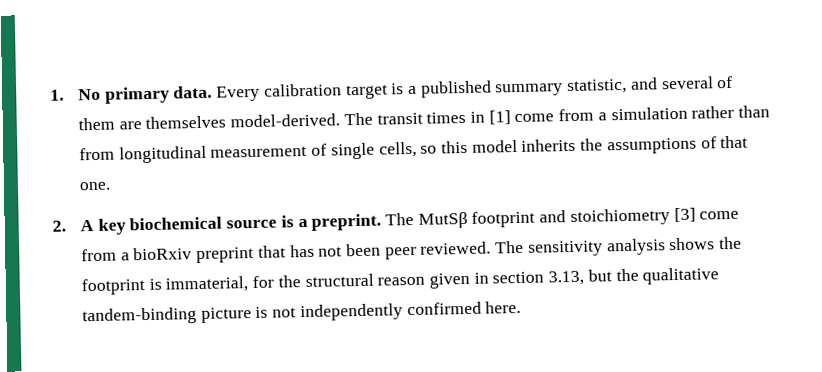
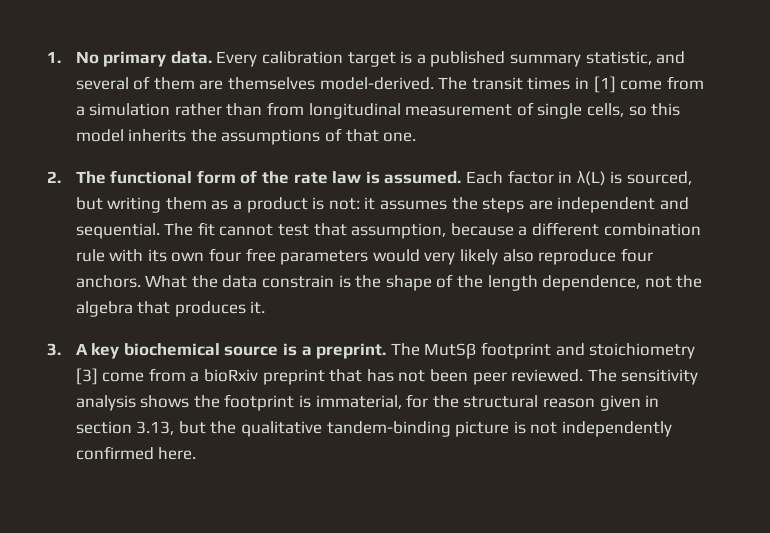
- 2. A key biochemical source is a preprint.
+ 2. The functional form of the rate law is assumed. Each factor in λ(L) is sourced, but writing them as a product is not: it assumes the steps are independent and sequential. The fit cannot test that assumption, because a different combination rule with its own four free parameters would very likely also reproduce four anchors. What the data constrain is the shape of the length dependence, not the algebra that produces it.
+ 3. A key biochemical source is a preprint.

